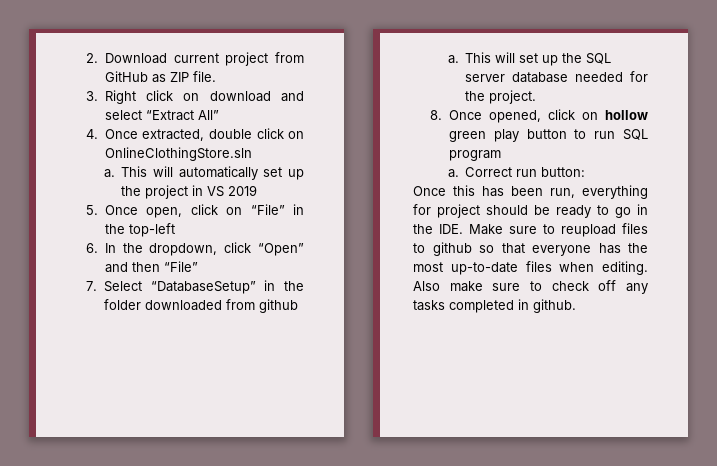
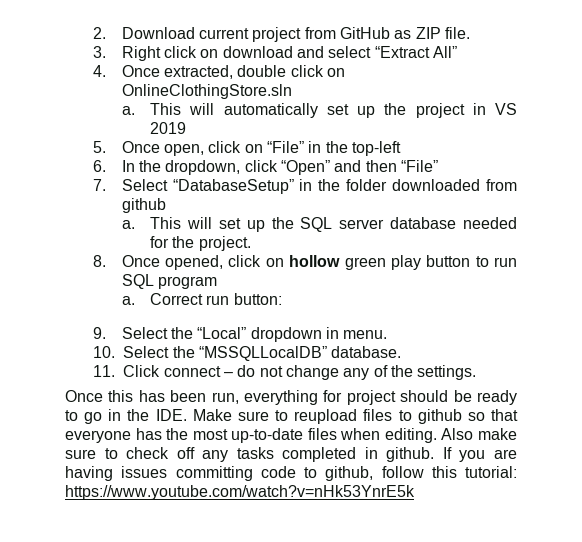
+ 9. Select the “Local” dropdown in menu.
+ 10. Select the “MSSQLLocalDB” database.
+ 11. Click connect – do not change any of the settings.
+ If you are having issues committing code to github, follow this tutorial: https://www.youtube.com/watch?v=nHk53YnrE5k

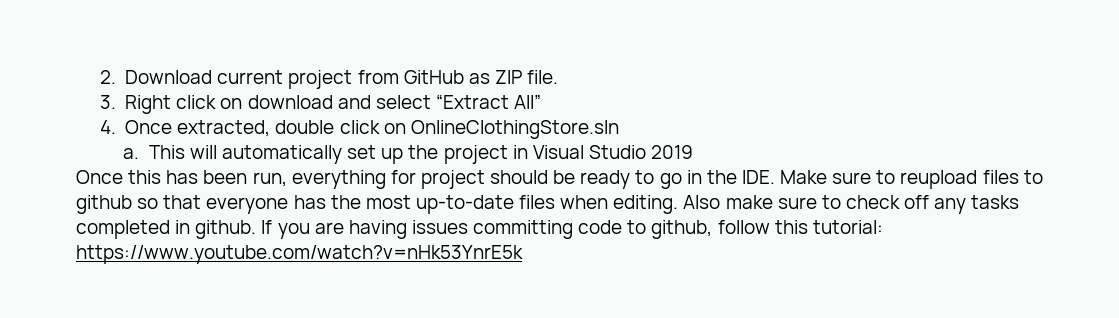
- This will automatically set up the project in VS 2019
+ This will automatically set up the project in Visual Studio 2019
- 5. Once open, click on “File” in the top-left
- 6. In the dropdown, click “Open” and then “File”
- 7. Select “DatabaseSetup” in the folder downloaded from github
- a. This will set up the SQL server database needed for the project.
- 8. Once opened, click on hollow green play button to run SQL program
- a. Correct run button:
- 9. Select the “Local” dropdown in menu.
- 10. Select the “MSSQLLocalDB” database.
- 11. Click connect – do not change any of the settings.

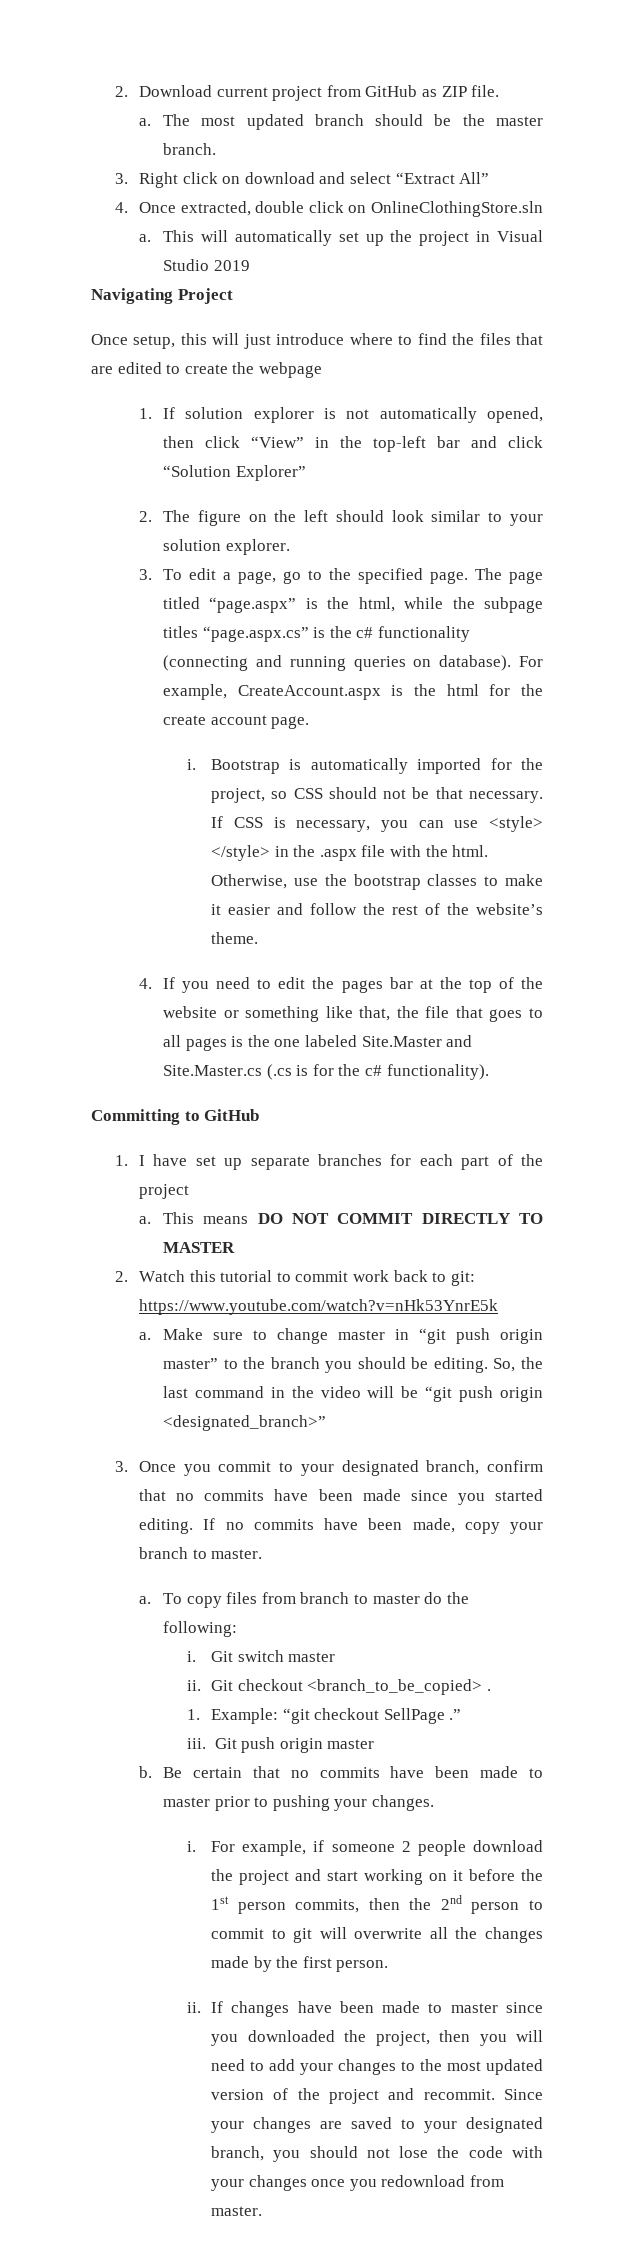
+ a. The most updated branch should be the master branch.
- Once this has been run, everything for project should be ready to go in the IDE. Make sure to reupload files to github so that everyone has the most up-to-date files when editing. Also make sure to check off any tasks completed in github. If you are having issues committing code to github, follow this tutorial: https://www.youtube.com/watch?v=nHk53YnrE5k
+ Navigating Project
+ Once setup, this will just introduce where to find the files that are edited to create the webpage
+ 1. If solution explorer is not automatically opened, then click “View” in the top-left bar and click “Solution Explorer”
+ 2. The figure on the left should look similar to your solution explorer.
+ 3. To edit a page, go to the specified page. The page titled “page.aspx” is the html, while the subpage titles “page.aspx.cs” is the c# functionality (connecting and running queries on database). For example, CreateAccount.aspx is the html for the create account page.
+ i. Bootstrap is automatically imported for the project, so CSS should not be that necessary. If CSS is necessary, you can use <style> </style> in the .aspx file with the html. Otherwise, use the bootstrap classes to make it easier and follow the rest of the website’s theme.
+ 4. If you need to edit the pages bar at the top of the website or something like that, the file that goes to all pages is the one labeled Site.Master and Site.Master.cs (.cs is for the c# functionality).
+ Committing to GitHub
+ 1. I have set up separate branches for each part of the project
+ a. This means DO NOT COMMIT DIRECTLY TO MASTER
+ 2. Watch this tutorial to commit work back to git: https://www.youtube.com/watch?v=nHk53YnrE5k
+ a. Make sure to change master in “git push origin master” to the branch you should be editing. So, the last command in the video will be “git push origin <designated_branch>”
+ 3. Once you commit to your designated branch, confirm that no commits have been made since you started editing. If no commits have been made, copy your branch to master.
+ a. To copy files from branch to master do the following:
+ i. Git switch master
+ ii. Git checkout <branch_to_be_copied> .
+ 1. Example: “git checkout SellPage .”
+ iii. Git push origin master
+ b. Be certain that no commits have been made to master prior to pushing your changes.
+ i. For example, if someone 2 people download the project and start working on it before the 1st person commits, then the 2nd person to commit to git will overwrite all the changes made by the first person.
+ ii. If changes have been made to master since you downloaded the project, then you will need to add your changes to the most updated version of the project and recommit. Since your changes are saved to your designated branch, you should not lose the code with your changes once you redownload from master.

